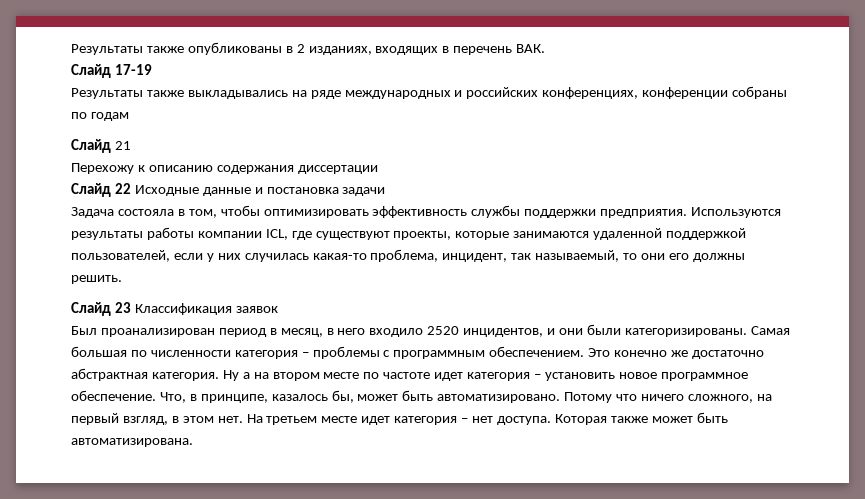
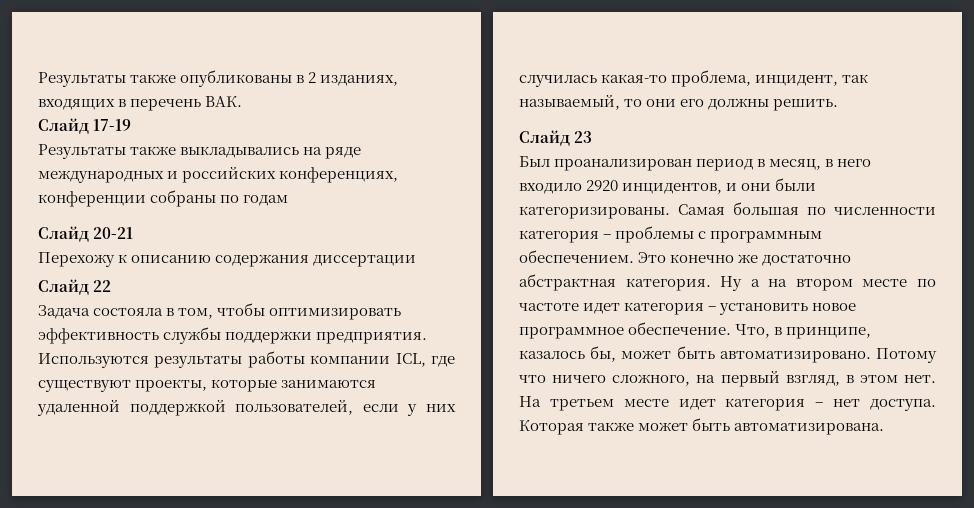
- Слайд 21
+ Слайд 20-21
- Слайд 22 Исходные данные и постановка задачи
+ Слайд 22
- Слайд 23 Классификация заявок
+ Слайд 23
- Был проанализирован период в месяц, в него входило 2520 инцидентов, и они были категоризированы.
+ Был проанализирован период в месяц, в него входило 2920 инцидентов, и они были категоризированы.

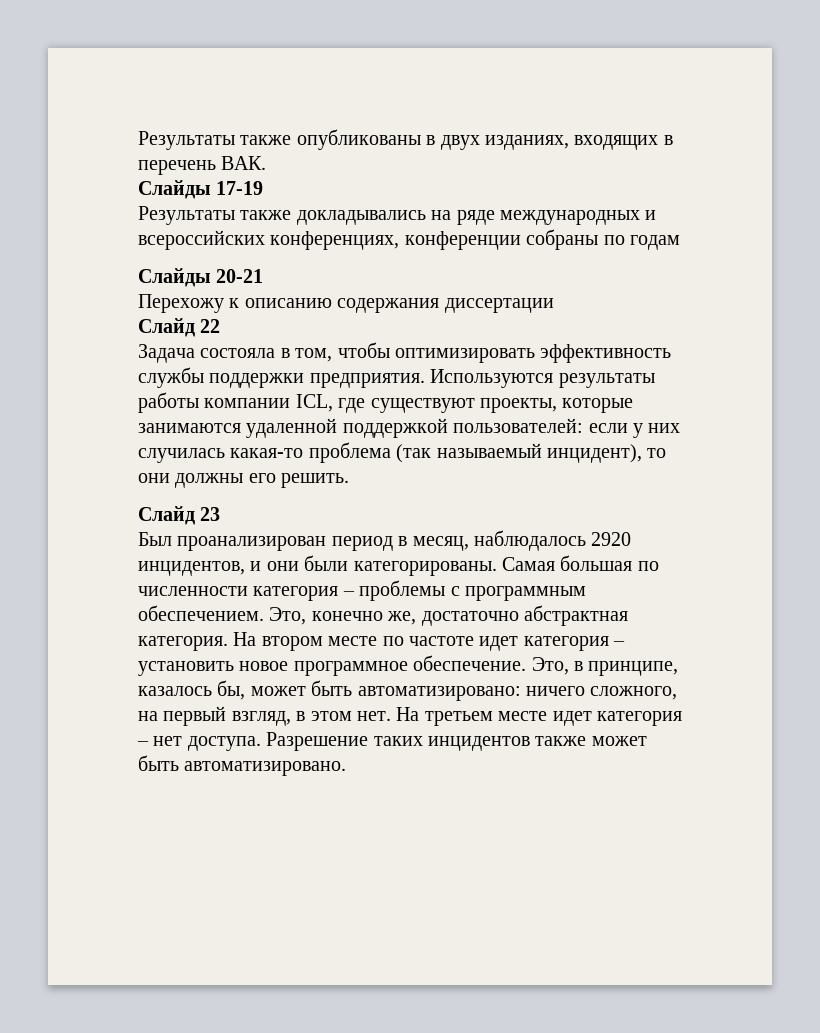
- Результаты также опубликованы в 2 изданиях, входящих в перечень ВАК.
+ Результаты также опубликованы в двух изданиях, входящих в перечень ВАК.
- Слайд 17-19
+ Слайды 17-19
- Результаты также выкладывались на ряде международных и российских конференциях, конференции собраны по годам
+ Результаты также докладывались на ряде международных и всероссийских конференциях, конференции собраны по годам
- Слайд 20-21
+ Слайды 20-21
- Используются результаты работы компании ICL, где существуют проекты, которые занимаются удаленной поддержкой пользователей, если у них случилась какая-то проблема, инцидент, так называемый, то они его должны решить.
+ Используются результаты работы компании ICL, где существуют проекты, которые занимаются удаленной поддержкой пользователей: если у них случилась какая-то проблема (так называемый инцидент), то они должны его решить.
- Был проанализирован период в месяц, в него входило 2920 инцидентов, и они были категоризированы.
+ Был проанализирован период в месяц, наблюдалось 2920 инцидентов, и они были категорированы.
- Это конечно же достаточно абстрактная категория. Ну а на втором месте по частоте идет категория – установить новое программное обеспечение.
+ Это, конечно же, достаточно абстрактная категория. На втором месте по частоте идет категория – установить новое программное обеспечение.
- Что, в принципе, казалось бы, может быть автоматизировано. Потому что ничего сложного, на первый взгляд, в этом нет.
+ Это, в принципе, казалось бы, может быть автоматизировано: ничего сложного, на первый взгляд, в этом нет.
- Которая также может быть автоматизирована.
+ Разрешение таких инцидентов также может быть автоматизировано.

